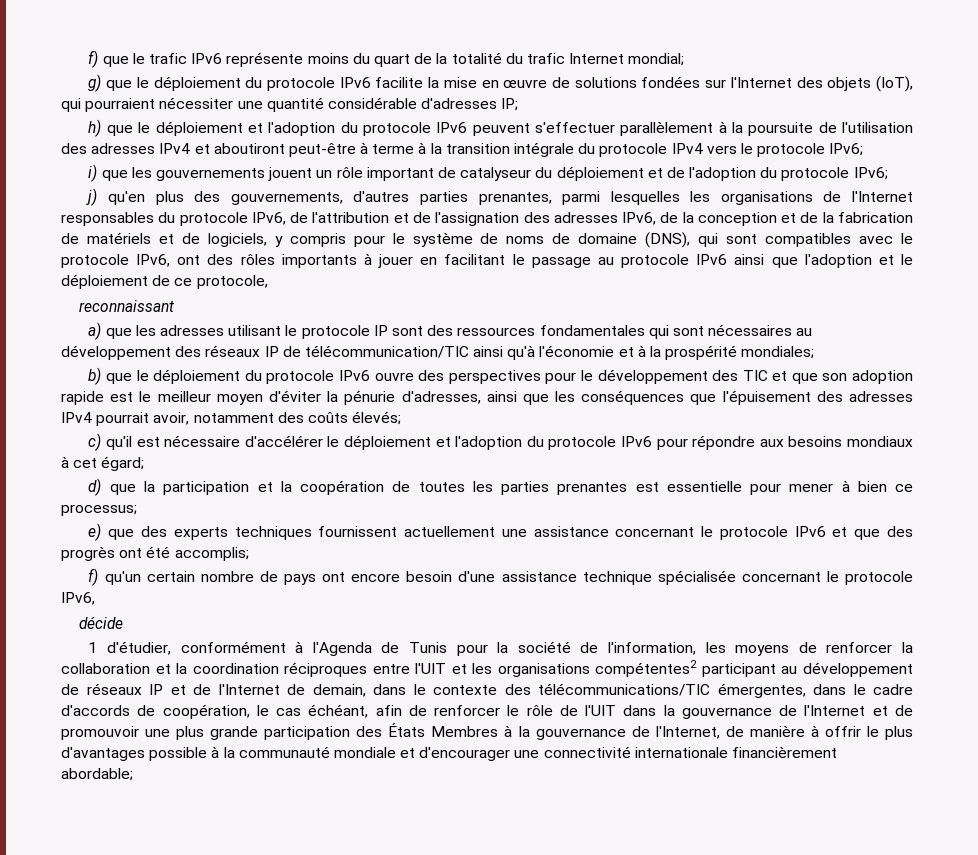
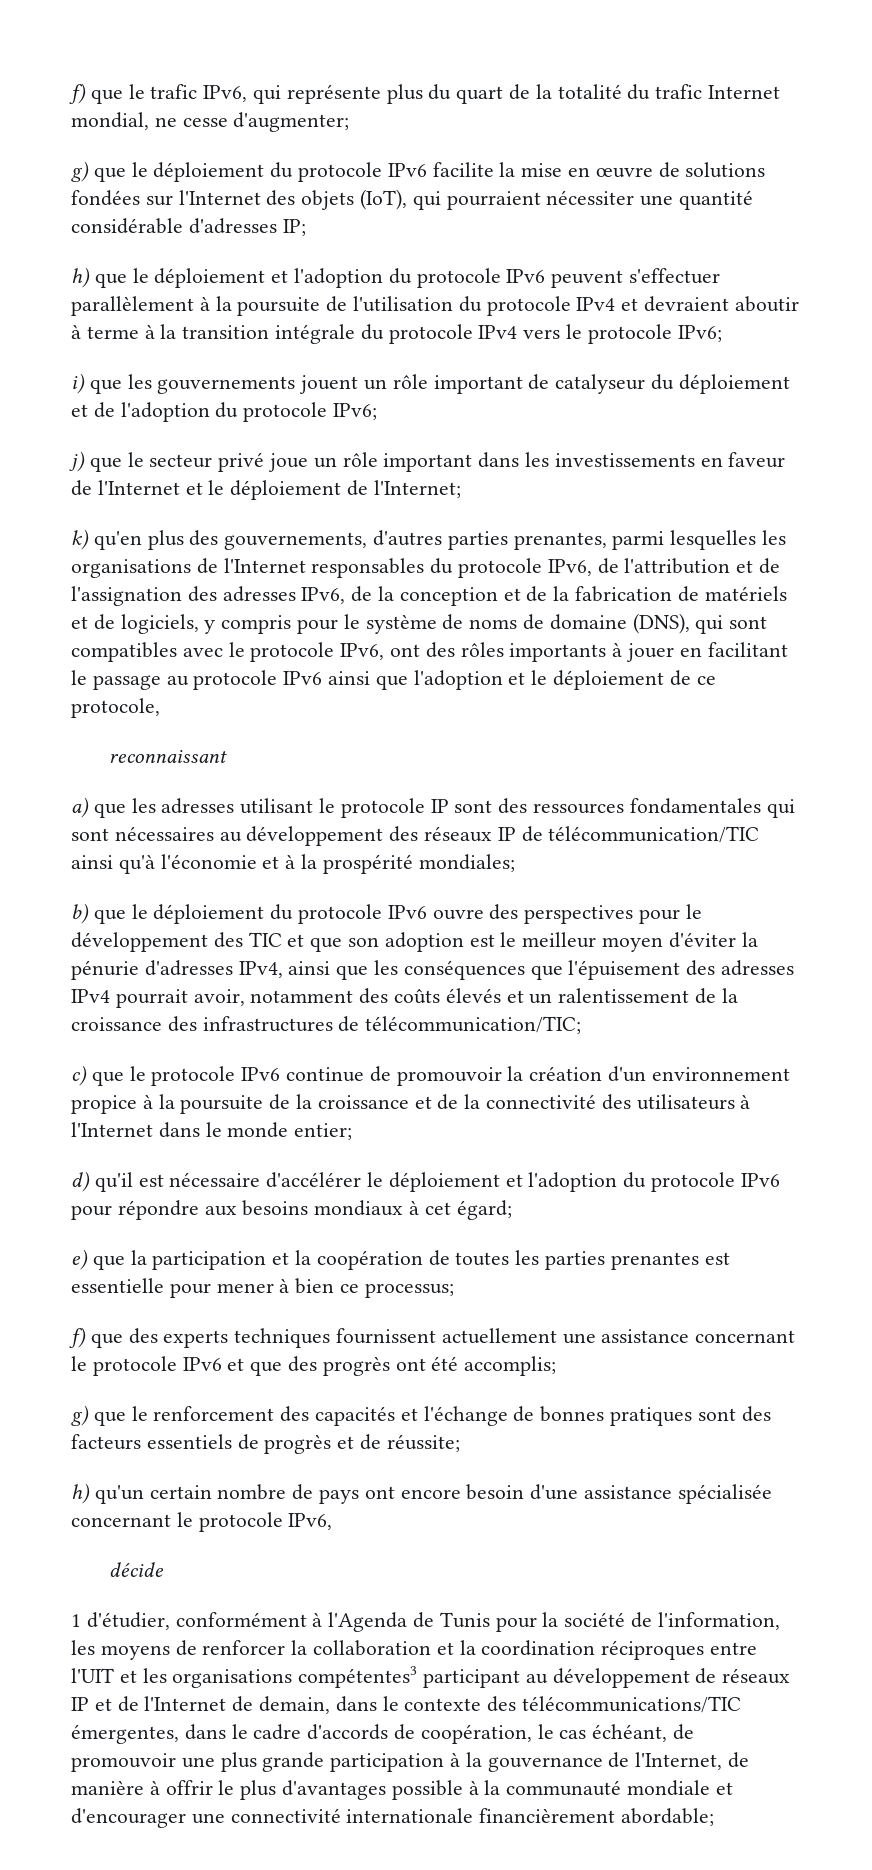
- f) que le trafic IPv6 représente moins du quart de la totalité du trafic Internet mondial;
+ f) que le trafic IPv6, qui représente plus du quart de la totalité du trafic Internet mondial, ne cesse d'augmenter;
- h) que le déploiement et l'adoption du protocole IPv6 peuvent s'effectuer parallèlement à la poursuite de l'utilisation des adresses IPv4 et aboutiront peut-être à terme à la transition intégrale du protocole IPv4 vers le protocole IPv6;
+ h) que le déploiement et l'adoption du protocole IPv6 peuvent s'effectuer parallèlement à la poursuite de l'utilisation du protocole IPv4 et devraient aboutir à terme à la transition intégrale du protocole IPv4 vers le protocole IPv6;
- j) qu'en plus des gouvernements, d'autres parties prenantes, parmi lesquelles les organisations de l'Internet responsables du protocole IPv6, de l'attribution et de l'assignation des adresses IPv6, de la conception et de la fabrication de matériels et de logiciels, y compris pour le système de noms de domaine (DNS), qui sont compatibles avec le protocole IPv6, ont des rôles importants à jouer en facilitant le passage au protocole IPv6 ainsi que l'adoption et le déploiement de ce protocole,
+ j) que le secteur privé joue un rôle important dans les investissements en faveur de l'Internet et le déploiement de l'Internet;
+ k) qu'en plus des gouvernements, d'autres parties prenantes, parmi lesquelles les organisations de l'Internet responsables du protocole IPv6, de l'attribution et de l'assignation des adresses IPv6, de la conception et de la fabrication de matériels et de logiciels, y compris pour le système de noms de domaine (DNS), qui sont compatibles avec le protocole IPv6, ont des rôles importants à jouer en facilitant le passage au protocole IPv6 ainsi que l'adoption et le déploiement de ce protocole,
- b) que le déploiement du protocole IPv6 ouvre des perspectives pour le développement des TIC et que son adoption rapide est le meilleur moyen d'éviter la pénurie d'adresses, ainsi que les conséquences que l'épuisement des adresses IPv4 pourrait avoir, notamment des coûts élevés;
- c) qu'il est nécessaire d'accélérer le déploiement et l'adoption du protocole IPv6 pour répondre aux besoins mondiaux à cet égard;
+ b) que le déploiement du protocole IPv6 ouvre des perspectives pour le développement des TIC et que son adoption est le meilleur moyen d'éviter la pénurie d'adresses IPv4, ainsi que les conséquences que l'épuisement des adresses IPv4 pourrait avoir, notamment des coûts élevés et un ralentissement de la croissance des infrastructures de télécommunication/TIC;
+ c) que le protocole IPv6 continue de promouvoir la création d'un environnement propice à la poursuite de la croissance et de la connectivité des utilisateurs à l'Internet dans le monde entier;
+ d) qu'il est nécessaire d'accélérer le déploiement et l'adoption du protocole IPv6 pour répondre aux besoins mondiaux à cet égard;
- d) que la participation et la coopération de toutes les parties prenantes est essentielle pour mener à bien ce processus;
+ e) que la participation et la coopération de toutes les parties prenantes est essentielle pour mener à bien ce processus;
- e) que des experts techniques fournissent actuellement une assistance concernant le protocole IPv6 et que des progrès ont été accomplis;
+ f) que des experts techniques fournissent actuellement une assistance concernant le protocole IPv6 et que des progrès ont été accomplis;
- f) qu'un certain nombre de pays ont encore besoin d'une assistance technique spécialisée concernant le protocole IPv6,
+ g) que le renforcement des capacités et l'échange de bonnes pratiques sont des facteurs essentiels de progrès et de réussite;
+ h) qu'un certain nombre de pays ont encore besoin d'une assistance spécialisée concernant le protocole IPv6,
- 1 d'étudier, conformément à l'Agenda de Tunis pour la société de l'information, les moyens de renforcer la collaboration et la coordination réciproques entre l'UIT et les organisations compétentes2 participant au développement de réseaux IP et de l'Internet de demain, dans le contexte des télécommunications/TIC émergentes, dans le cadre d'accords de coopération, le cas échéant, afin de renforcer le rôle de l'UIT dans la gouvernance de l'Internet et de promouvoir une plus grande participation des États Membres à la gouvernance de l'Internet, de manière à offrir le plus d'avantages possible à la communauté mondiale et d'encourager une connectivité internationale financièrement abordable;
+ 1 d'étudier, conformément à l'Agenda de Tunis pour la société de l'information, les moyens de renforcer la collaboration et la coordination réciproques entre l'UIT et les organisations compétentes3 participant au développement de réseaux IP et de l'Internet de demain, dans le contexte des télécommunications/TIC émergentes, dans le cadre d'accords de coopération, le cas échéant, de promouvoir une plus grande participation à la gouvernance de l'Internet, de manière à offrir le plus d'avantages possible à la communauté mondiale et d'encourager une connectivité internationale financièrement abordable;

